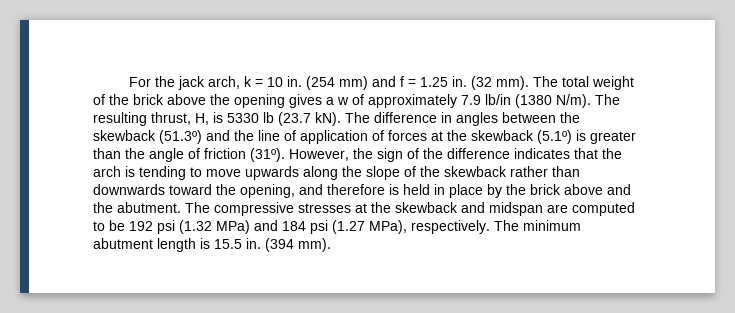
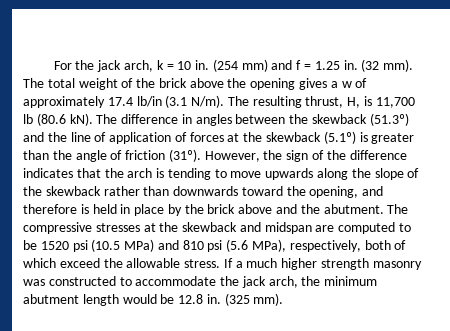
- The total weight of the brick above the opening gives a w of approximately 7.9 lb/in (1380 N/m).
+ The total weight of the brick above the opening gives a w of approximately 17.4 lb/in (3.1 N/m).
- The resulting thrust, H, is 5330 lb (23.7 kN).
+ The resulting thrust, H, is 11,700 lb (80.6 kN).
- The compressive stresses at the skewback and midspan are computed to be 192 psi (1.32 MPa) and 184 psi (1.27 MPa), respectively. The minimum abutment length is 15.5 in. (394 mm).
+ The compressive stresses at the skewback and midspan are computed to be 1520 psi (10.5 MPa) and 810 psi (5.6 MPa), respectively, both of which exceed the allowable stress. If a much higher strength masonry was constructed to accommodate the jack arch, the minimum abutment length would be 12.8 in. (325 mm).

